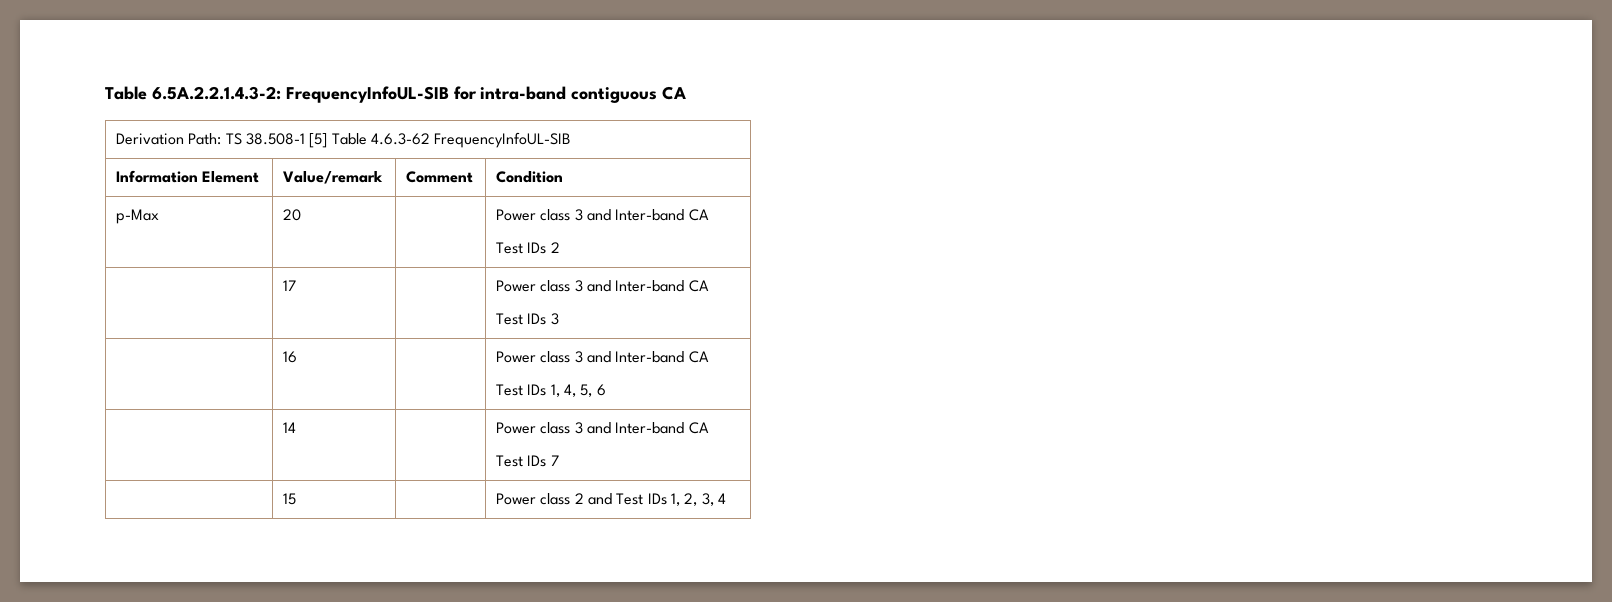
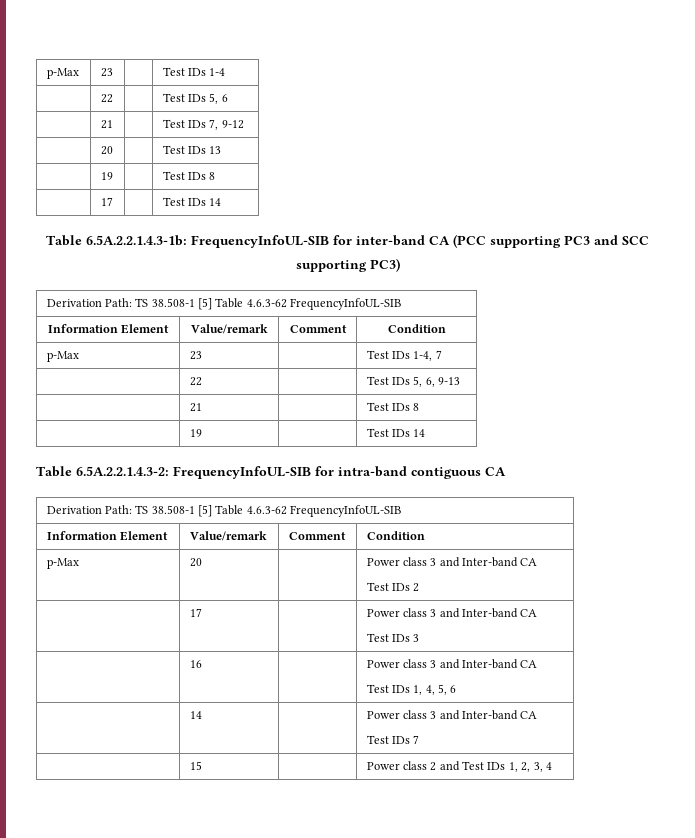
+ p-Max | 23 | | Test IDs 1-4
+ | 22 | | Test IDs 5, 6
+ | 21 | | Test IDs 7, 9-12
+ | 20 | | Test IDs 13
+ | 19 | | Test IDs 8
+ | 17 | | Test IDs 14
+ Table 6.5A.2.2.1.4.3-1b: FrequencyInfoUL-SIB for inter-band CA (PCC supporting PC3 and SCC supporting PC3)
+ Derivation Path: TS 38.508-1 [5] Table 4.6.3-62 FrequencyInfoUL-SIB
+ Information Element | Value/remark | Comment | Condition
+ p-Max | 23 | | Test IDs 1-4, 7
+ | 22 | | Test IDs 5, 6, 9-13
+ | 21 | | Test IDs 8
+ | 19 | | Test IDs 14

